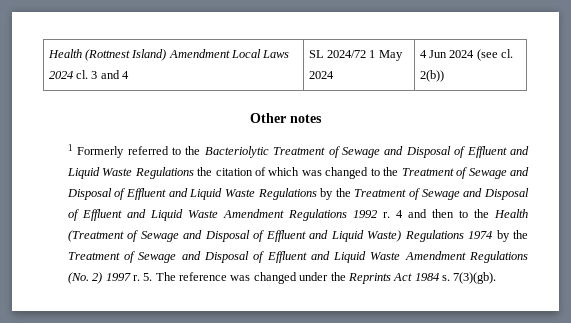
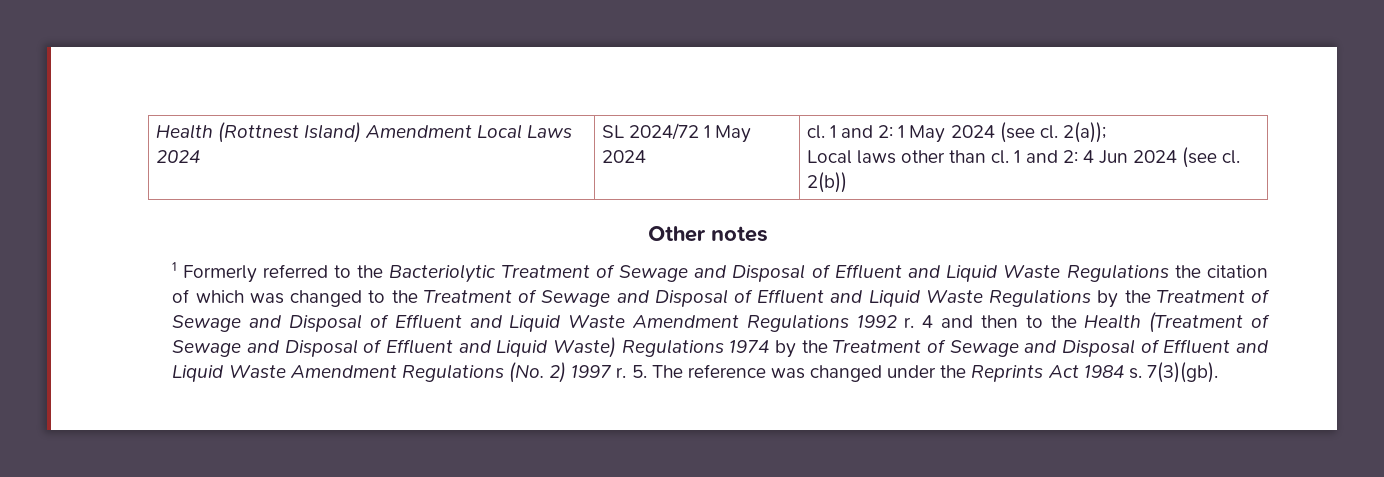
- Health (Rottnest Island) Amendment Local Laws 2024 cl. 3 and 4 | SL 2024/72 1 May 2024 | 4 Jun 2024 (see cl. 2(b))
+ Health (Rottnest Island) Amendment Local Laws 2024 | SL 2024/72 1 May 2024 | cl. 1 and 2: 1 May 2024 (see cl. 2(a));
+ Local laws other than cl. 1 and 2: 4 Jun 2024 (see cl. 2(b))

